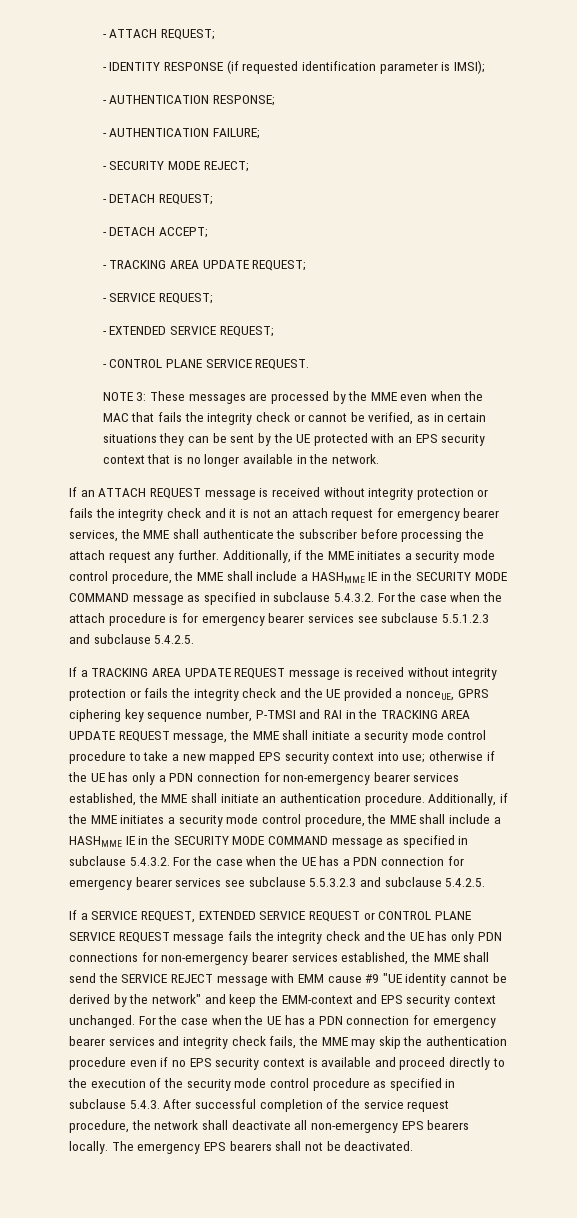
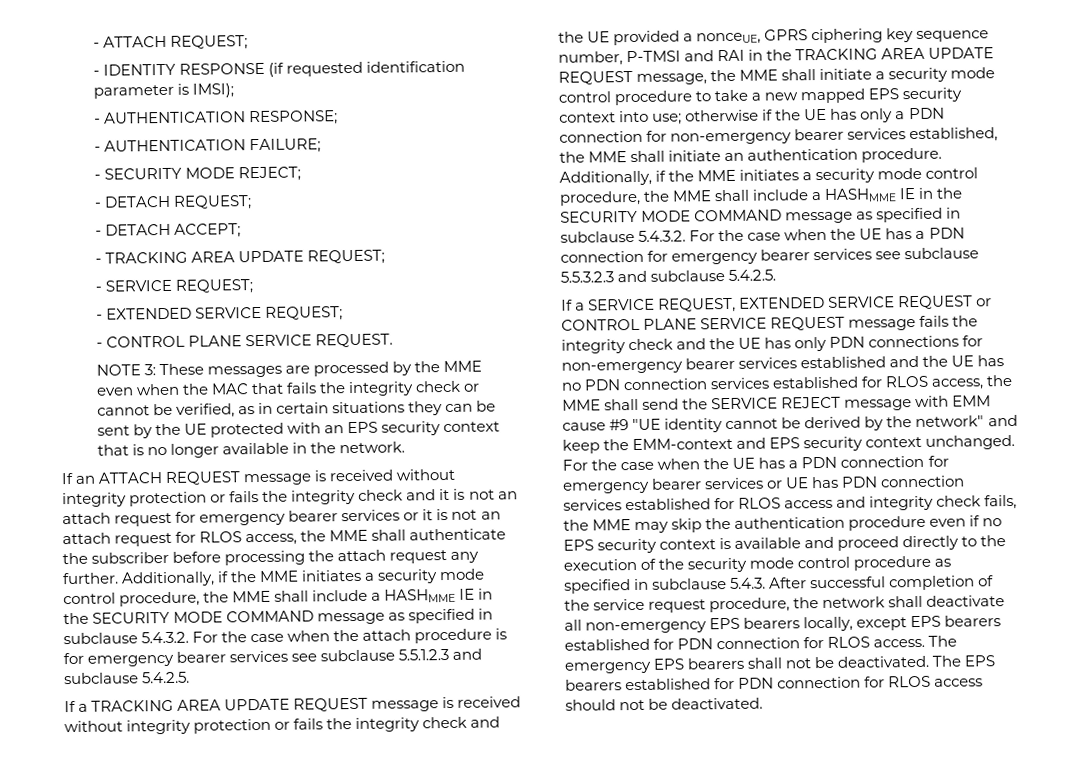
- If an ATTACH REQUEST message is received without integrity protection or fails the integrity check and it is not an attach request for emergency bearer services, the MME shall authenticate the subscriber before processing the attach request any further.
+ If an ATTACH REQUEST message is received without integrity protection or fails the integrity check and it is not an attach request for emergency bearer services or it is not an attach request for RLOS access, the MME shall authenticate the subscriber before processing the attach request any further.
- If a SERVICE REQUEST, EXTENDED SERVICE REQUEST or CONTROL PLANE SERVICE REQUEST message fails the integrity check and the UE has only PDN connections for non-emergency bearer services established, the MME shall send the SERVICE REJECT message with EMM cause #9 "UE identity cannot be derived by the network" and keep the EMM-context and EPS security context unchanged.
+ If a SERVICE REQUEST, EXTENDED SERVICE REQUEST or CONTROL PLANE SERVICE REQUEST message fails the integrity check and the UE has only PDN connections for non-emergency bearer services established and the UE has no PDN connection services established for RLOS access, the MME shall send the SERVICE REJECT message with EMM cause #9 "UE identity cannot be derived by the network" and keep the EMM-context and EPS security context unchanged.
- For the case when the UE has a PDN connection for emergency bearer services and integrity check fails, the MME may skip the authentication procedure even if no EPS security context is available and proceed directly to the execution of the security mode control procedure as specified in subclause 5.4.3. After successful completion of the service request procedure, the network shall deactivate all non-emergency EPS bearers locally.
+ For the case when the UE has a PDN connection for emergency bearer services or UE has PDN connection services established for RLOS access and integrity check fails, the MME may skip the authentication procedure even if no EPS security context is available and proceed directly to the execution of the security mode control procedure as specified in subclause 5.4.3. After successful completion of the service request procedure, the network shall deactivate all non-emergency EPS bearers locally, except EPS bearers established for PDN connection for RLOS access.
+ The EPS bearers established for PDN connection for RLOS access should not be deactivated.

